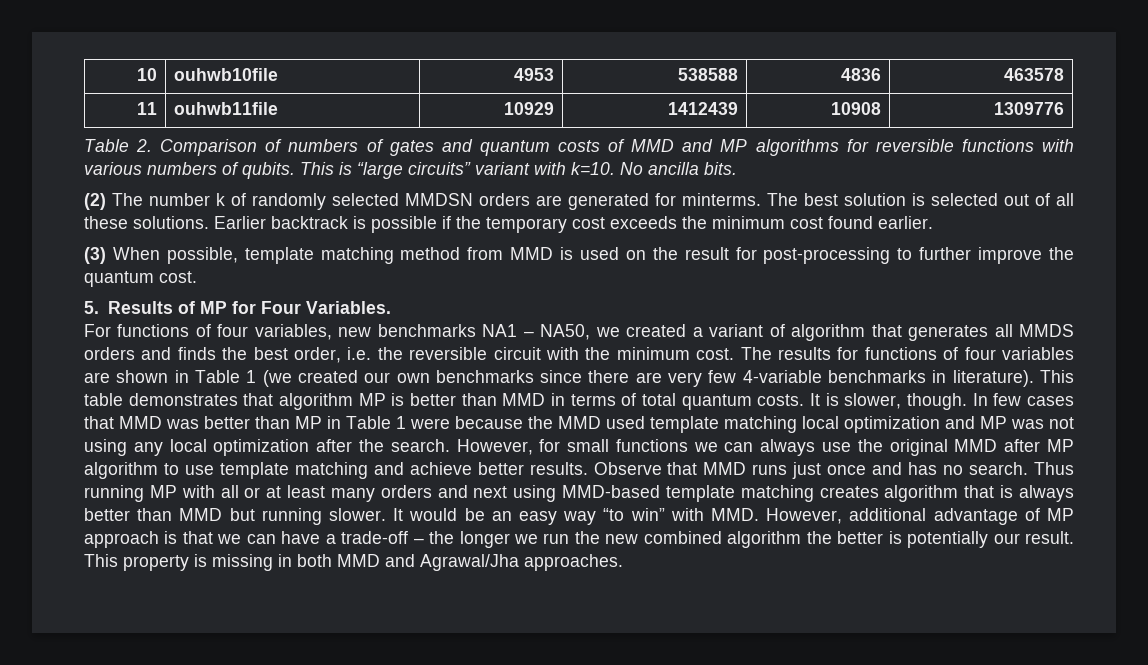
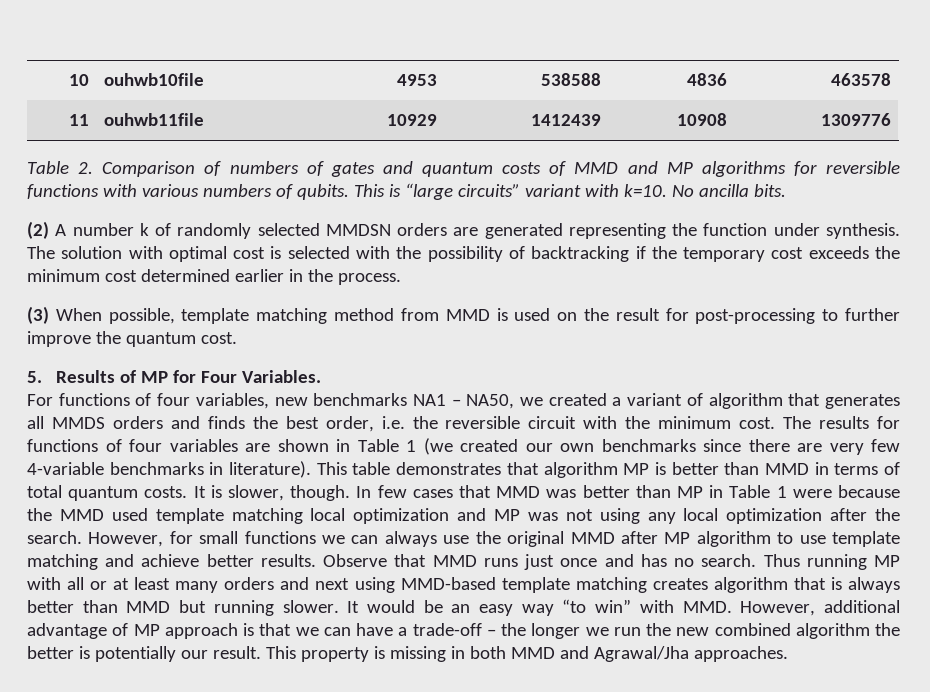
- (2) The number k of randomly selected MMDSN orders are generated for minterms. The best solution is selected out of all these solutions. Earlier backtrack is possible if the temporary cost exceeds the minimum cost found earlier.
+ (2) A number k of randomly selected MMDSN orders are generated representing the function under synthesis. The solution with optimal cost is selected with the possibility of backtracking if the temporary cost exceeds the minimum cost determined earlier in the process.

